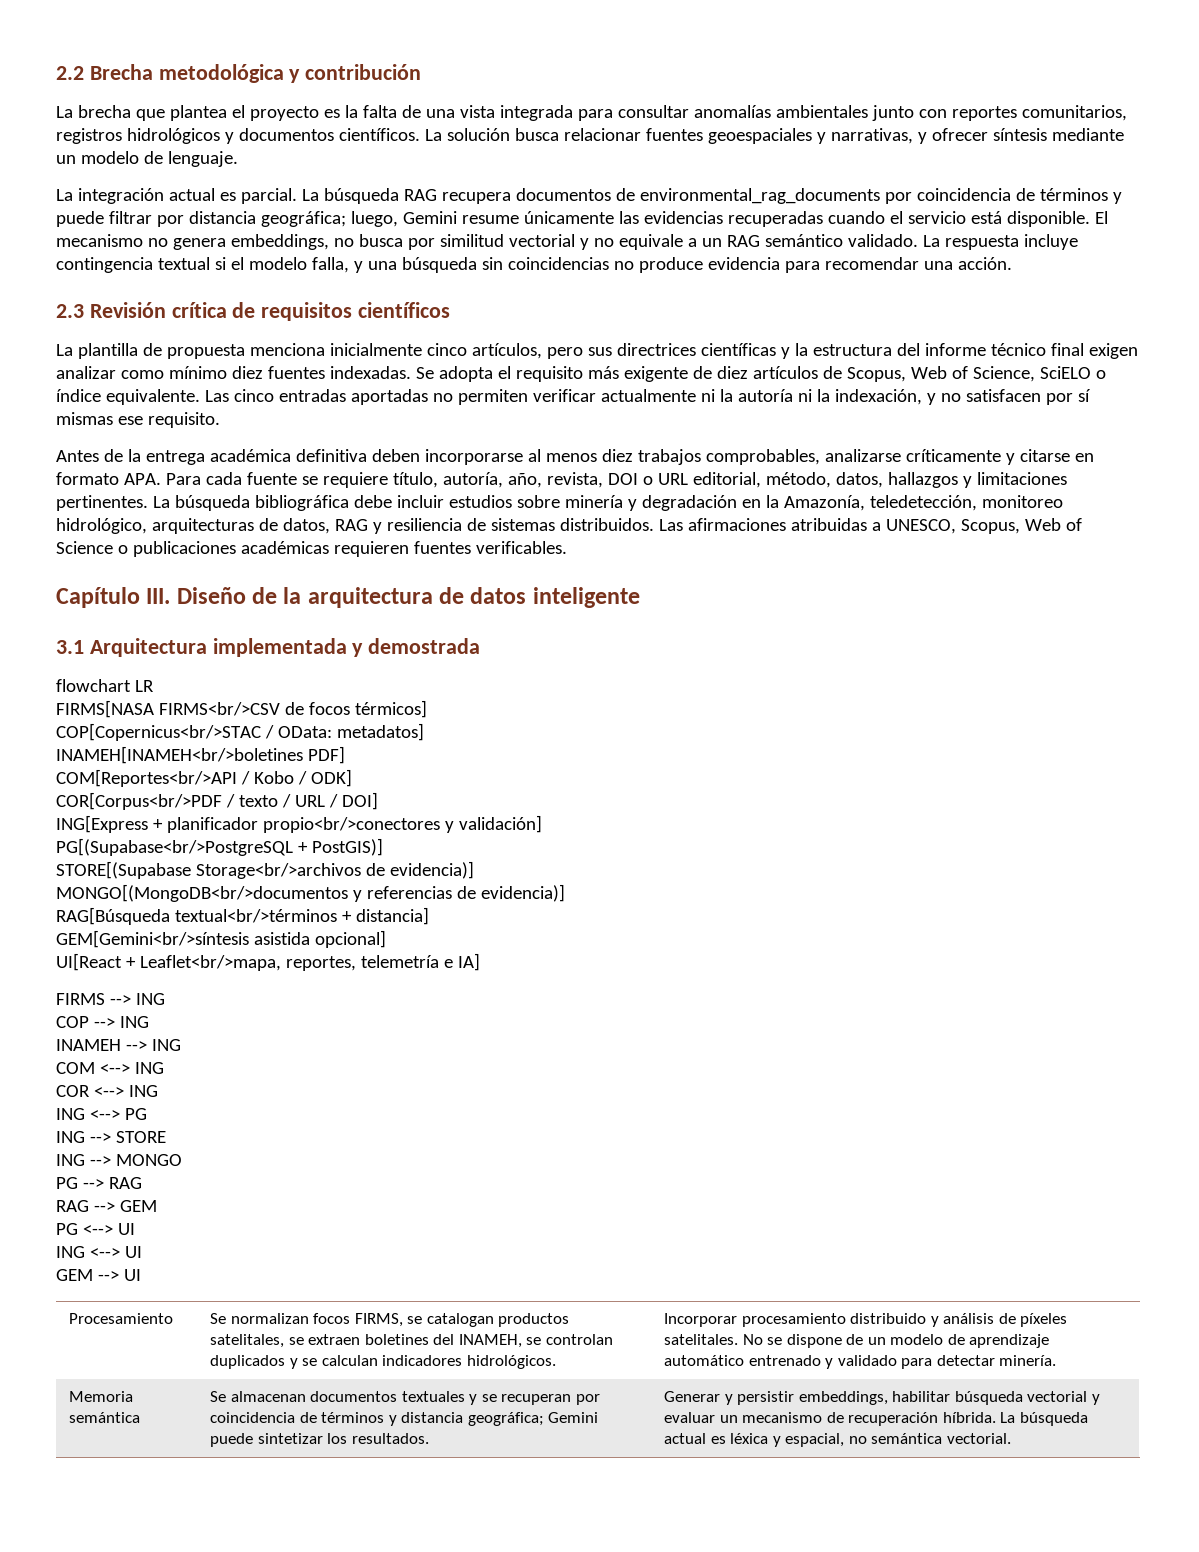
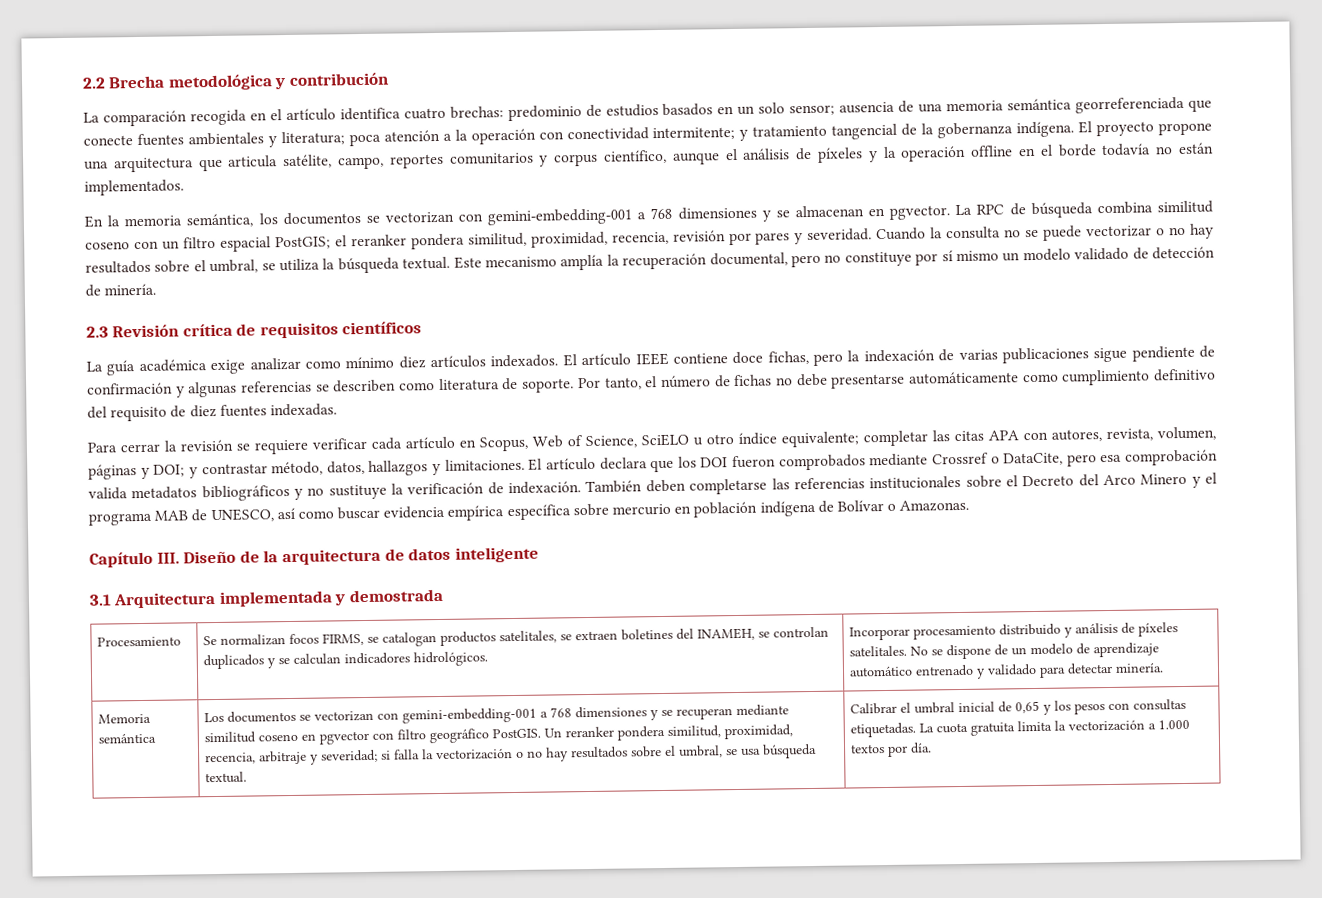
- La brecha que plantea el proyecto es la falta de una vista integrada para consultar anomalías ambientales junto con reportes comunitarios, registros hidrológicos y documentos científicos. La solución busca relacionar fuentes geoespaciales y narrativas, y ofrecer síntesis mediante un modelo de lenguaje.
- La integración actual es parcial. La búsqueda RAG recupera documentos de environmental_rag_documents por coincidencia de términos y puede filtrar por distancia geográfica; luego, Gemini resume únicamente las evidencias recuperadas cuando el servicio está disponible. El mecanismo no genera embeddings, no busca por similitud vectorial y no equivale a un RAG semántico validado. La respuesta incluye contingencia textual si el modelo falla, y una búsqueda sin coincidencias no produce evidencia para recomendar una acción.
+ La comparación recogida en el artículo identifica cuatro brechas: predominio de estudios basados en un solo sensor; ausencia de una memoria semántica georreferenciada que conecte fuentes ambientales y literatura; poca atención a la operación con conectividad intermitente; y tratamiento tangencial de la gobernanza indígena. El proyecto propone una arquitectura que articula satélite, campo, reportes comunitarios y corpus científico, aunque el análisis de píxeles y la operación offline en el borde todavía no están implementados.
+ En la memoria semántica, los documentos se vectorizan con gemini-embedding-001 a 768 dimensiones y se almacenan en pgvector. La RPC de búsqueda combina similitud coseno con un filtro espacial PostGIS; el reranker pondera similitud, proximidad, recencia, revisión por pares y severidad. Cuando la consulta no se puede vectorizar o no hay resultados sobre el umbral, se utiliza la búsqueda textual. Este mecanismo amplía la recuperación documental, pero no constituye por sí mismo un modelo validado de detección de minería.
- La plantilla de propuesta menciona inicialmente cinco artículos, pero sus directrices científicas y la estructura del informe técnico final exigen analizar como mínimo diez fuentes indexadas. Se adopta el requisito más exigente de diez artículos de Scopus, Web of Science, SciELO o índice equivalente. Las cinco entradas aportadas no permiten verificar actualmente ni la autoría ni la indexación, y no satisfacen por sí mismas ese requisito.
- Antes de la entrega académica definitiva deben incorporarse al menos diez trabajos comprobables, analizarse críticamente y citarse en formato APA. Para cada fuente se requiere título, autoría, año, revista, DOI o URL editorial, método, datos, hallazgos y limitaciones pertinentes. La búsqueda bibliográfica debe incluir estudios sobre minería y degradación en la Amazonía, teledetección, monitoreo hidrológico, arquitecturas de datos, RAG y resiliencia de sistemas distribuidos. Las afirmaciones atribuidas a UNESCO, Scopus, Web of Science o publicaciones académicas requieren fuentes verificables.
+ La guía académica exige analizar como mínimo diez artículos indexados. El artículo IEEE contiene doce fichas, pero la indexación de varias publicaciones sigue pendiente de confirmación y algunas referencias se describen como literatura de soporte. Por tanto, el número de fichas no debe presentarse automáticamente como cumplimiento definitivo del requisito de diez fuentes indexadas.
+ Para cerrar la revisión se requiere verificar cada artículo en Scopus, Web of Science, SciELO u otro índice equivalente; completar las citas APA con autores, revista, volumen, páginas y DOI; y contrastar método, datos, hallazgos y limitaciones. El artículo declara que los DOI fueron comprobados mediante Crossref o DataCite, pero esa comprobación valida metadatos bibliográficos y no sustituye la verificación de indexación. También deben completarse las referencias institucionales sobre el Decreto del Arco Minero y el programa MAB de UNESCO, así como buscar evidencia empírica específica sobre mercurio en población indígena de Bolívar o Amazonas.
- flowchart LR
- FIRMS[NASA FIRMS<br/>CSV de focos térmicos]
- COP[Copernicus<br/>STAC / OData: metadatos]
- INAMEH[INAMEH<br/>boletines PDF]
- COM[Reportes<br/>API / Kobo / ODK]
- COR[Corpus<br/>PDF / texto / URL / DOI]
- ING[Express + planificador propio<br/>conectores y validación]
- PG[(Supabase<br/>PostgreSQL + PostGIS)]
- STORE[(Supabase Storage<br/>archivos de evidencia)]
- MONGO[(MongoDB<br/>documentos y referencias de evidencia)]
- RAG[Búsqueda textual<br/>términos + distancia]
- GEM[Gemini<br/>síntesis asistida opcional]
- UI[React + Leaflet<br/>mapa, reportes, telemetría e IA]
- FIRMS --> ING
- COP --> ING
- INAMEH --> ING
- COM <--> ING
- COR <--> ING
- ING <--> PG
- ING --> STORE
- ING --> MONGO
- PG --> RAG
- RAG --> GEM
- PG <--> UI
- ING <--> UI
- GEM --> UI
- Se almacenan documentos textuales y se recuperan por coincidencia de términos y distancia geográfica; Gemini puede sintetizar los resultados. | Generar y persistir embeddings, habilitar búsqueda vectorial y evaluar un mecanismo de recuperación híbrida. La búsqueda actual es léxica y espacial, no semántica vectorial.
+ Los documentos se vectorizan con gemini-embedding-001 a 768 dimensiones y se recuperan mediante similitud coseno en pgvector con filtro geográfico PostGIS. Un reranker pondera similitud, proximidad, recencia, arbitraje y severidad; si falla la vectorización o no hay resultados sobre el umbral, se usa búsqueda textual. | Calibrar el umbral inicial de 0,65 y los pesos con consultas etiquetadas. La cuota gratuita limita la vectorización a 1.000 textos por día.

